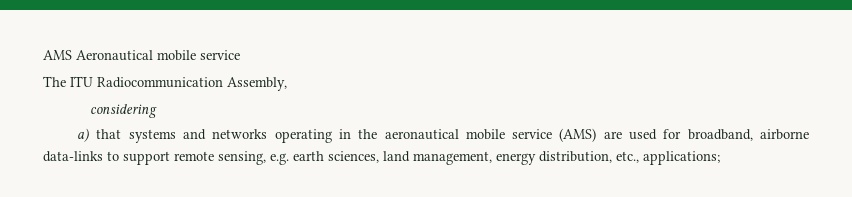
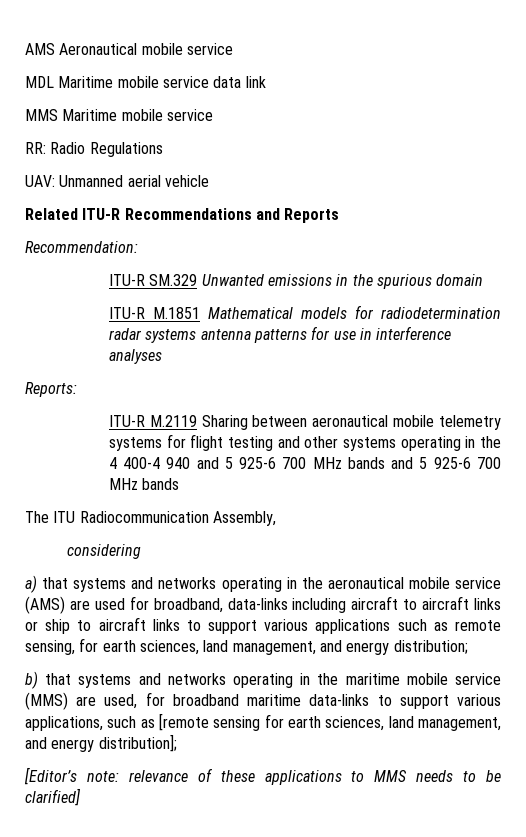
+ MDL Maritime mobile service data link
+ MMS Maritime mobile service
+ RR: Radio Regulations
+ UAV: Unmanned aerial vehicle
+ Related ITU-R Recommendations and Reports
+ Recommendation:
+ ITU-R SM.329 Unwanted emissions in the spurious domain
+ ITU-R M.1851 Mathematical models for radiodetermination radar systems antenna patterns for use in interference analyses
+ Reports:
+ ITU-R M.2119 Sharing between aeronautical mobile telemetry systems for flight testing and other systems operating in the 4 400-4 940 and 5 925-6 700 MHz bands and 5 925-6 700 MHz bands
- a) that systems and networks operating in the aeronautical mobile service (AMS) are used for broadband, airborne data-links to support remote sensing, e.g. earth sciences, land management, energy distribution, etc., applications;
+ a) that systems and networks operating in the aeronautical mobile service (AMS) are used for broadband, data-links including aircraft to aircraft links or ship to aircraft links to support various applications such as remote sensing, for earth sciences, land management, and energy distribution;
+ b) that systems and networks operating in the maritime mobile service (MMS) are used, for broadband maritime data-links to support various applications, such as [remote sensing for earth sciences, land management, and energy distribution];
+ [Editor’s note: relevance of these applications to MMS needs to be clarified]

